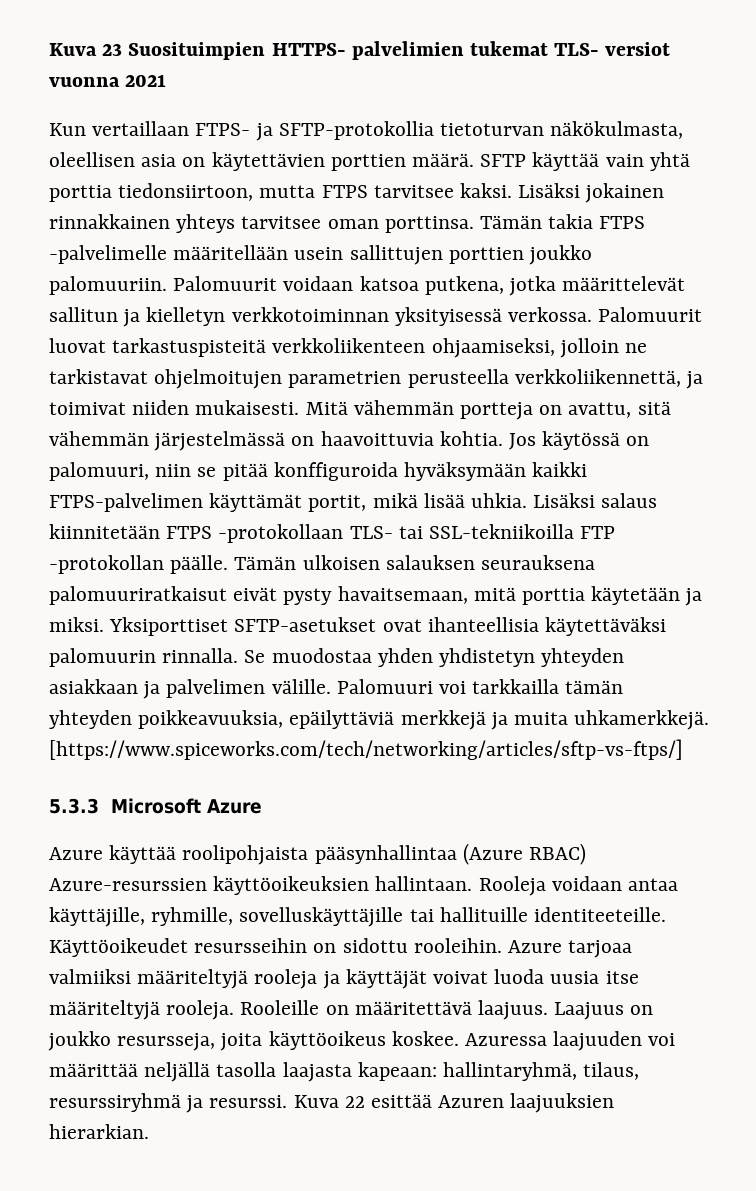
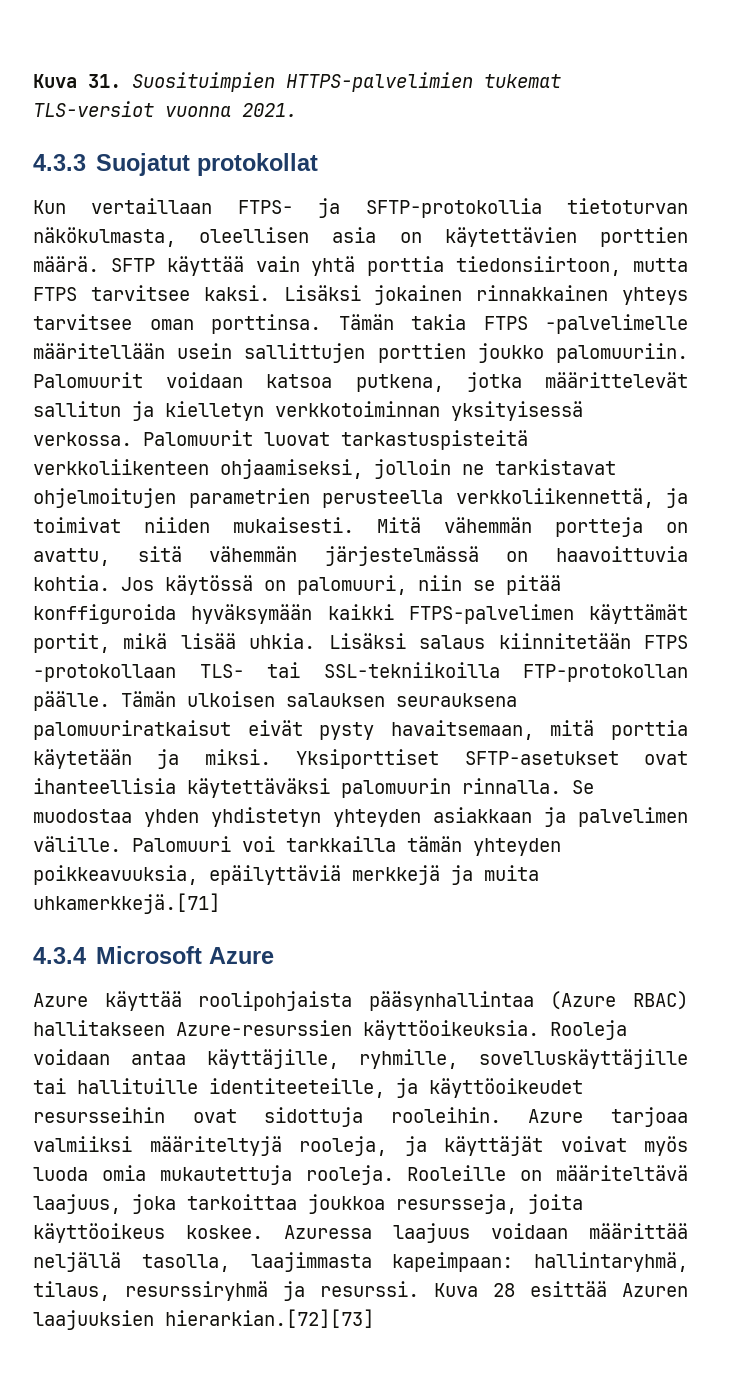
- Kuva 23 Suosituimpien HTTPS- palvelimien tukemat TLS- versiot vuonna 2021
+ Kuva 31. Suosituimpien HTTPS-palvelimien tukemat TLS-versiot vuonna 2021.
+ 4.3.3 Suojatut protokollat
- Lisäksi salaus kiinnitetään FTPS -protokollaan TLS- tai SSL-tekniikoilla FTP -protokollan päälle.
+ Lisäksi salaus kiinnitetään FTPS -protokollaan TLS- tai SSL-tekniikoilla FTP-protokollan päälle.
- Palomuuri voi tarkkailla tämän yhteyden poikkeavuuksia, epäilyttäviä merkkejä ja muita uhkamerkkejä. [https://www.spiceworks.com/tech/networking/articles/sftp-vs-ftps/]
- 5.3.3 Microsoft Azure
+ Palomuuri voi tarkkailla tämän yhteyden poikkeavuuksia, epäilyttäviä merkkejä ja muita uhkamerkkejä.[71]
+ 4.3.4 Microsoft Azure
- Azure käyttää roolipohjaista pääsynhallintaa (Azure RBAC) Azure-resurssien käyttöoikeuksien hallintaan.
+ Azure käyttää roolipohjaista pääsynhallintaa (Azure RBAC) hallitakseen Azure-resurssien käyttöoikeuksia.
- Rooleja voidaan antaa käyttäjille, ryhmille, sovelluskäyttäjille tai hallituille identiteeteille. Käyttöoikeudet resursseihin on sidottu rooleihin.
+ Rooleja voidaan antaa käyttäjille, ryhmille, sovelluskäyttäjille tai hallituille identiteeteille, ja käyttöoikeudet resursseihin ovat sidottuja rooleihin.
- Azure tarjoaa valmiiksi määriteltyjä rooleja ja käyttäjät voivat luoda uusia itse määriteltyjä rooleja. Rooleille on määritettävä laajuus. Laajuus on joukko resursseja, joita käyttöoikeus koskee.
+ Azure tarjoaa valmiiksi määriteltyjä rooleja, ja käyttäjät voivat myös luoda omia mukautettuja rooleja. Rooleille on määriteltävä laajuus, joka tarkoittaa joukkoa resursseja, joita käyttöoikeus koskee.
- Azuressa laajuuden voi määrittää neljällä tasolla laajasta kapeaan: hallintaryhmä, tilaus, resurssiryhmä ja resurssi.
+ Azuressa laajuus voidaan määrittää neljällä tasolla, laajimmasta kapeimpaan: hallintaryhmä, tilaus, resurssiryhmä ja resurssi.
- Kuva 22 esittää Azuren laajuuksien hierarkian.
+ Kuva 28 esittää Azuren laajuuksien hierarkian.[72][73]

